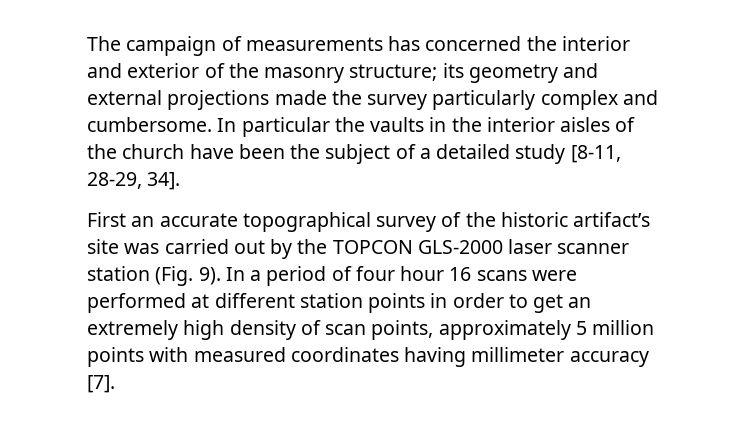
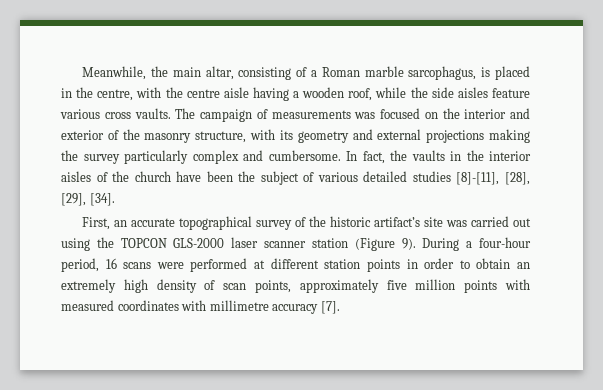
+ Meanwhile, the main altar, consisting of a Roman marble sarcophagus, is placed in the centre, with the centre aisle having a wooden roof, while the side aisles feature various cross vaults.
- The campaign of measurements has concerned the interior and exterior of the masonry structure; its geometry and external projections made the survey particularly complex and cumbersome.
+ The campaign of measurements was focused on the interior and exterior of the masonry structure, with its geometry and external projections making the survey particularly complex and cumbersome.
- In particular the vaults in the interior aisles of the church have been the subject of a detailed study [8-11, 28-29, 34].
- First an accurate topographical survey of the historic artifact’s site was carried out by the TOPCON GLS-2000 laser scanner station (Fig. 9). In a period of four hour 16 scans were performed at different station points in order to get an extremely high density of scan points, approximately 5 million points with measured coordinates having millimeter accuracy [7].
+ In fact, the vaults in the interior aisles of the church have been the subject of various detailed studies [8]-[11], [28], [29], [34].
+ First, an accurate topographical survey of the historic artifact’s site was carried out using the TOPCON GLS-2000 laser scanner station (Figure 9). During a four-hour period, 16 scans were performed at different station points in order to obtain an extremely high density of scan points, approximately five million points with measured coordinates with millimetre accuracy [7].

